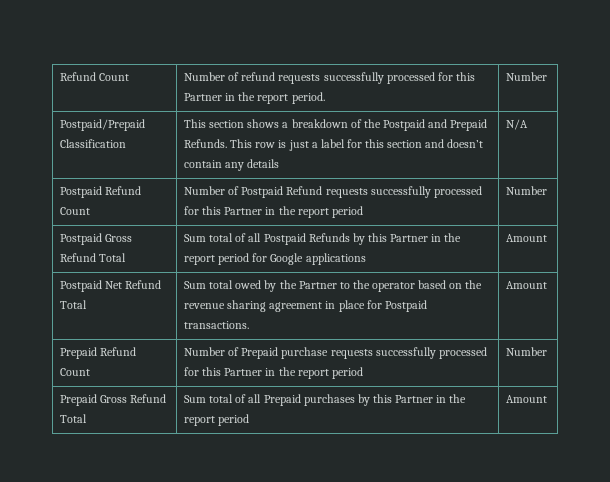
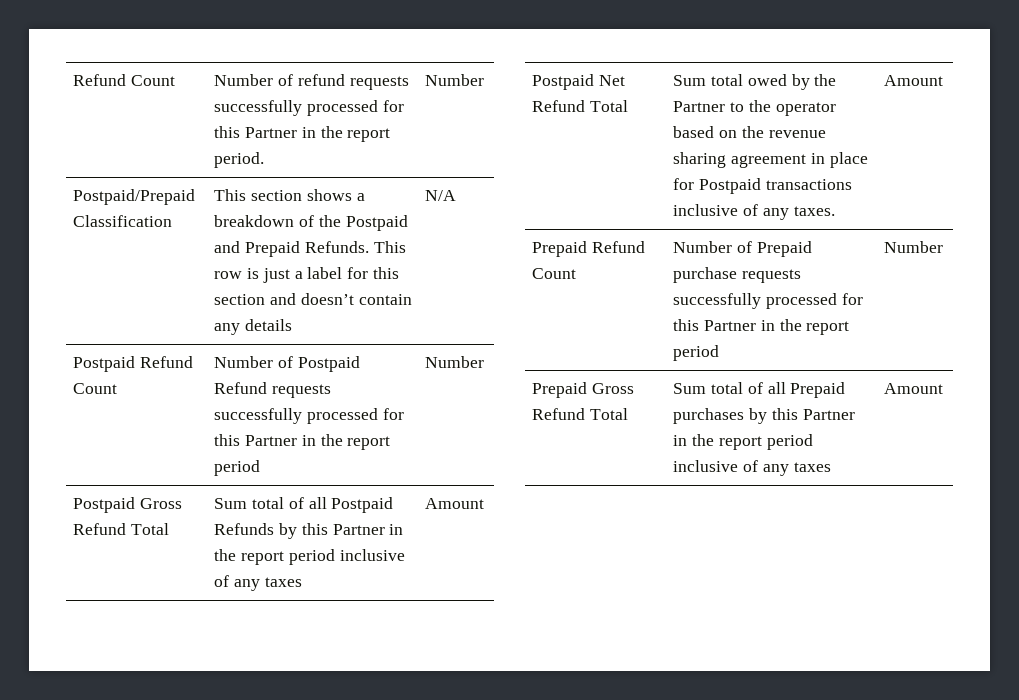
- Postpaid Gross Refund Total | Sum total of all Postpaid Refunds by this Partner in the report period for Google applications | Amount
+ Postpaid Gross Refund Total | Sum total of all Postpaid Refunds by this Partner in the report period inclusive of any taxes | Amount
- Postpaid Net Refund Total | Sum total owed by the Partner to the operator based on the revenue sharing agreement in place for Postpaid transactions. | Amount
+ Postpaid Net Refund Total | Sum total owed by the Partner to the operator based on the revenue sharing agreement in place for Postpaid transactions inclusive of any taxes. | Amount
- Prepaid Gross Refund Total | Sum total of all Prepaid purchases by this Partner in the report period | Amount
+ Prepaid Gross Refund Total | Sum total of all Prepaid purchases by this Partner in the report period inclusive of any taxes | Amount

